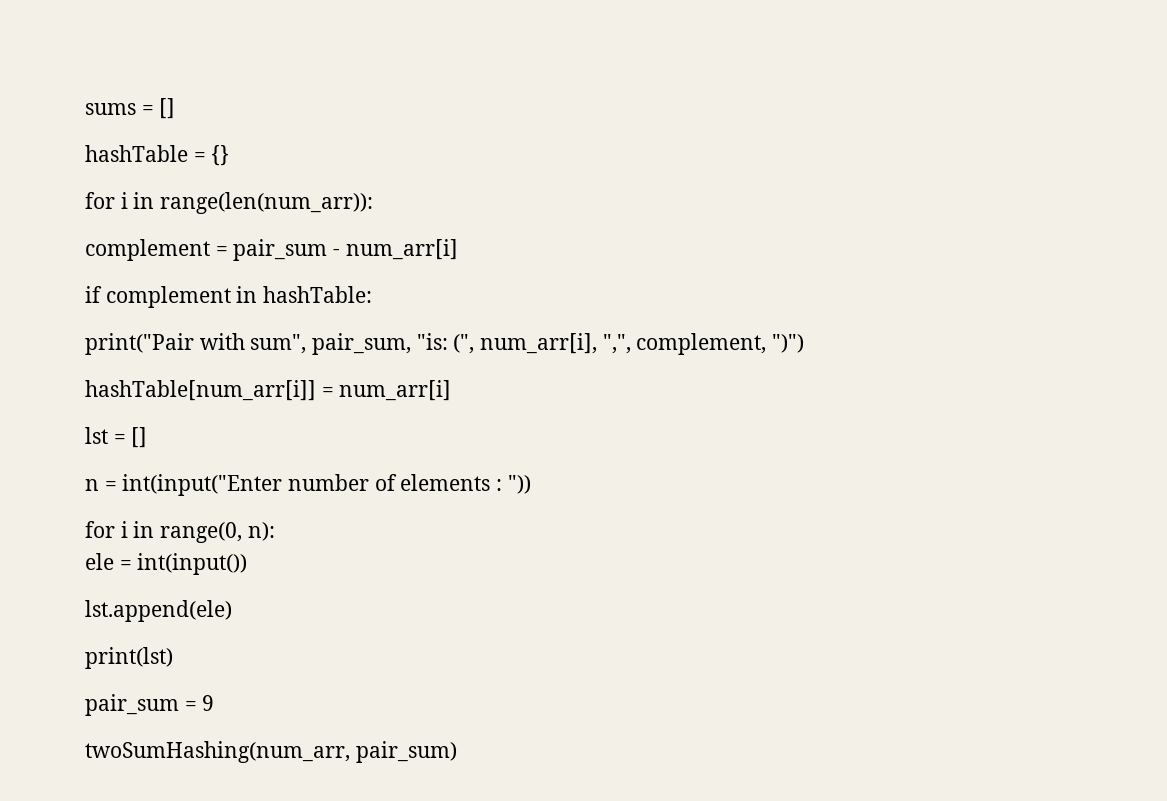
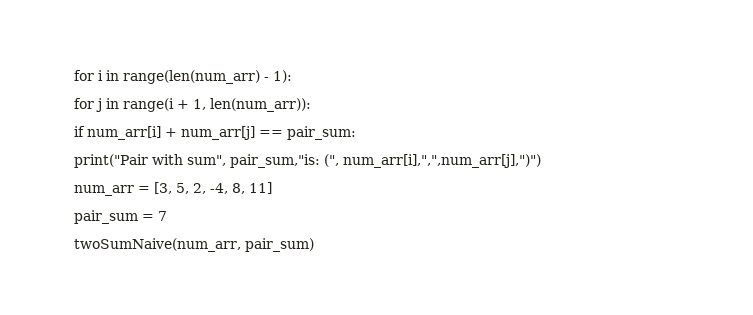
- sums = []
- hashTable = {}
- for i in range(len(num_arr)):
- complement = pair_sum - num_arr[i]
- if complement in hashTable:
- print("Pair with sum", pair_sum, "is: (", num_arr[i], ",", complement, ")")
- hashTable[num_arr[i]] = num_arr[i]
- lst = []
- n = int(input("Enter number of elements : "))
- for i in range(0, n):
- ele = int(input())
- lst.append(ele)
- print(lst)
+ for i in range(len(num_arr) - 1):
+ for j in range(i + 1, len(num_arr)):
+ if num_arr[i] + num_arr[j] == pair_sum:
+ print("Pair with sum", pair_sum,"is: (", num_arr[i],",",num_arr[j],")")
+ num_arr = [3, 5, 2, -4, 8, 11]
- pair_sum = 9
- twoSumHashing(num_arr, pair_sum)
+ pair_sum = 7
+ twoSumNaive(num_arr, pair_sum)

